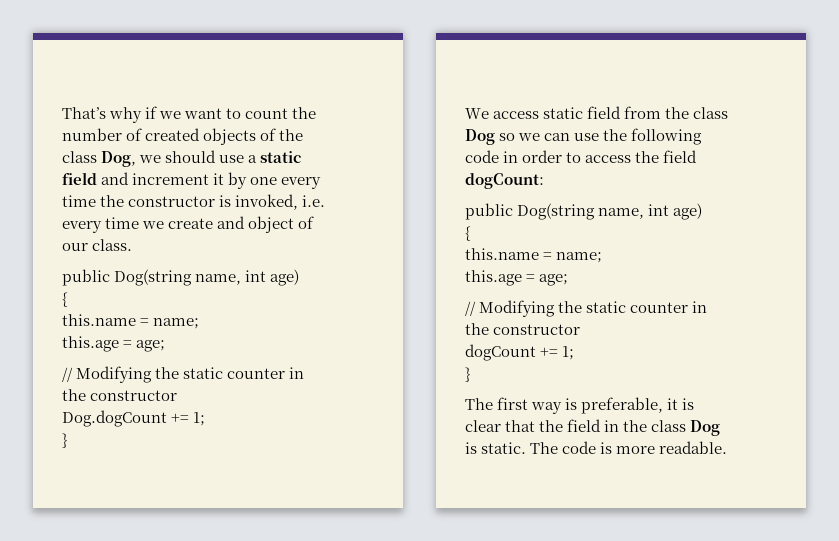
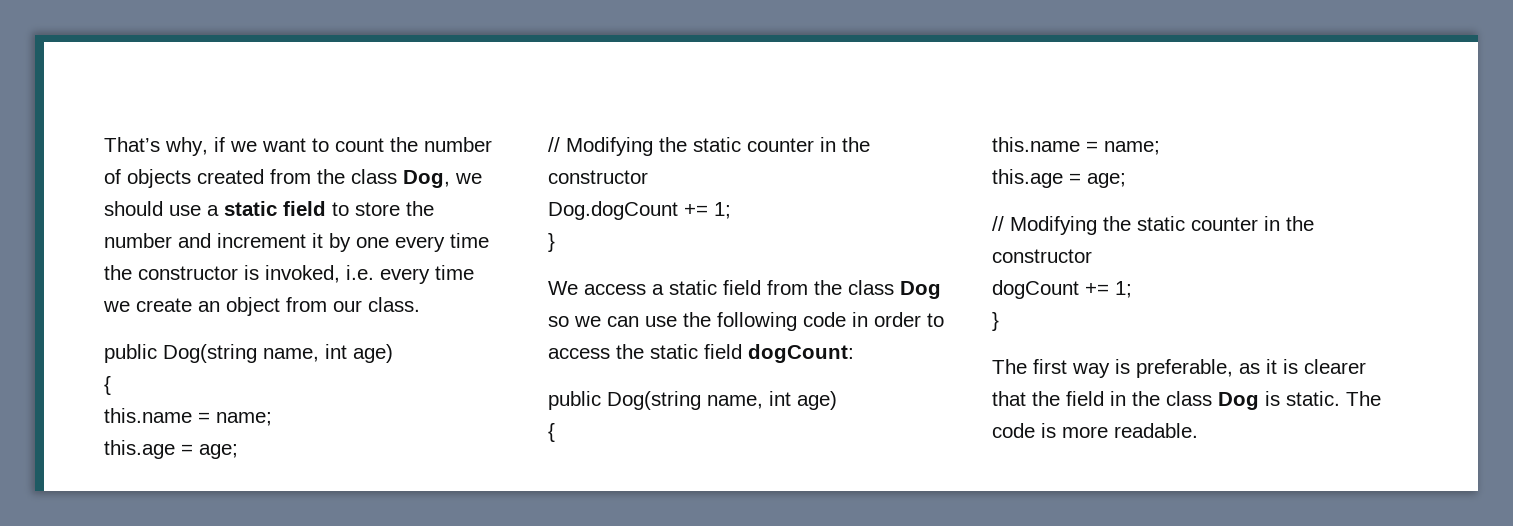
- That’s why if we want to count the number of created objects of the class Dog, we should use a static field and increment it by one every time the constructor is invoked, i.e. every time we create and object of our class.
+ That’s why, if we want to count the number of objects created from the class Dog, we should use a static field to store the number and increment it by one every time the constructor is invoked, i.e. every time we create an object from our class.
- We access static field from the class Dog so we can use the following code in order to access the field dogCount:
+ We access a static field from the class Dog so we can use the following code in order to access the static field dogCount:
- The first way is preferable, it is clear that the field in the class Dog is static.
+ The first way is preferable, as it is clearer that the field in the class Dog is static.

